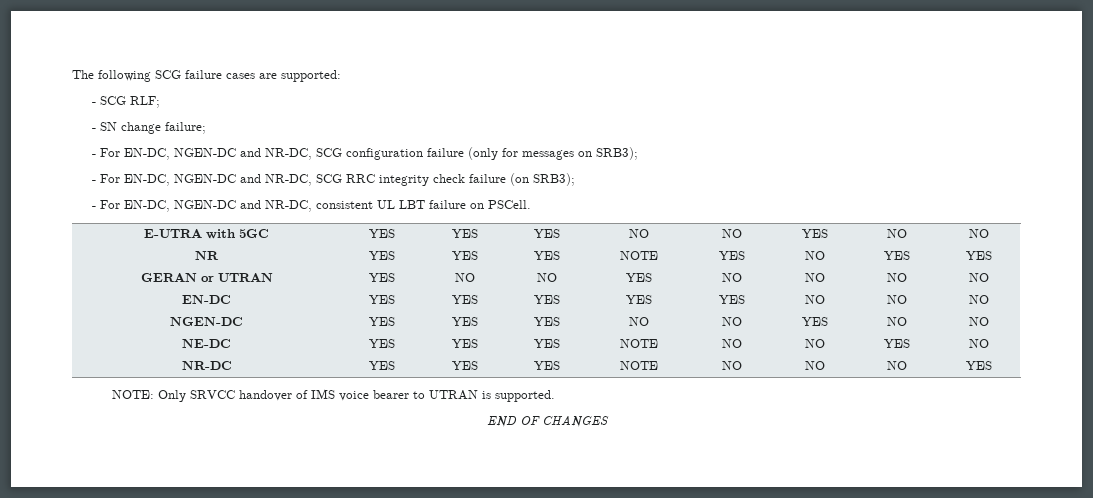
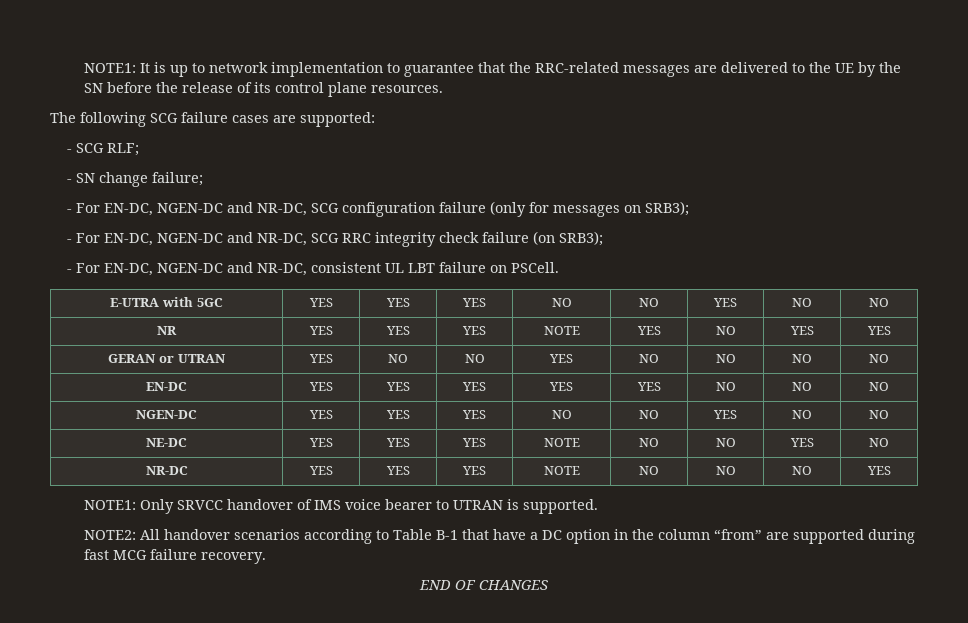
+ NOTE1: It is up to network implementation to guarantee that the RRC-related messages are delivered to the UE by the SN before the release of its control plane resources.
- NOTE: Only SRVCC handover of IMS voice bearer to UTRAN is supported.
+ NOTE1: Only SRVCC handover of IMS voice bearer to UTRAN is supported.
+ NOTE2: All handover scenarios according to Table B-1 that have a DC option in the column “from” are supported during fast MCG failure recovery.

